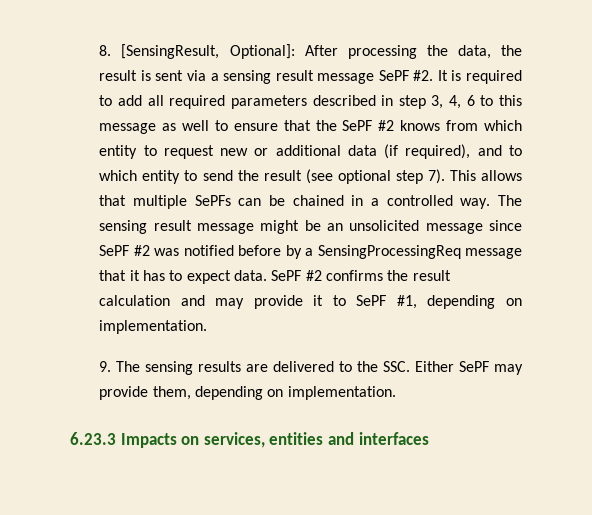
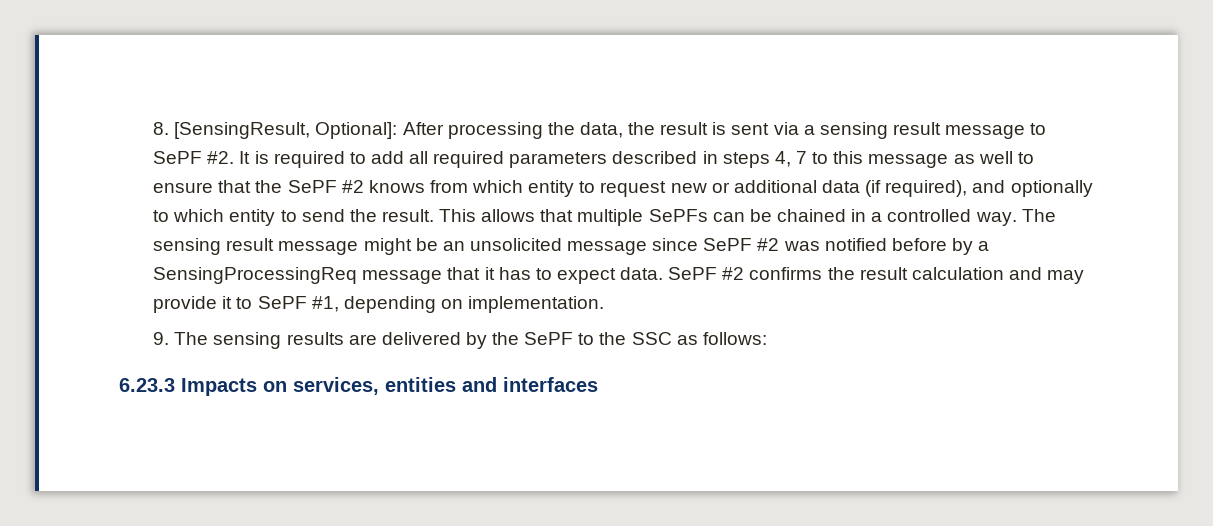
- 8. [SensingResult, Optional]: After processing the data, the result is sent via a sensing result message SePF #2.
+ 8. [SensingResult, Optional]: After processing the data, the result is sent via a sensing result message to SePF #2.
- It is required to add all required parameters described in step 3, 4, 6 to this message as well to ensure that the SePF #2 knows from which entity to request new or additional data (if required), and to which entity to send the result (see optional step 7).
+ It is required to add all required parameters described in steps 4, 7 to this message as well to ensure that the SePF #2 knows from which entity to request new or additional data (if required), and optionally to which entity to send the result.
- 9. The sensing results are delivered to the SSC. Either SePF may provide them, depending on implementation.
+ 9. The sensing results are delivered by the SePF to the SSC as follows:

